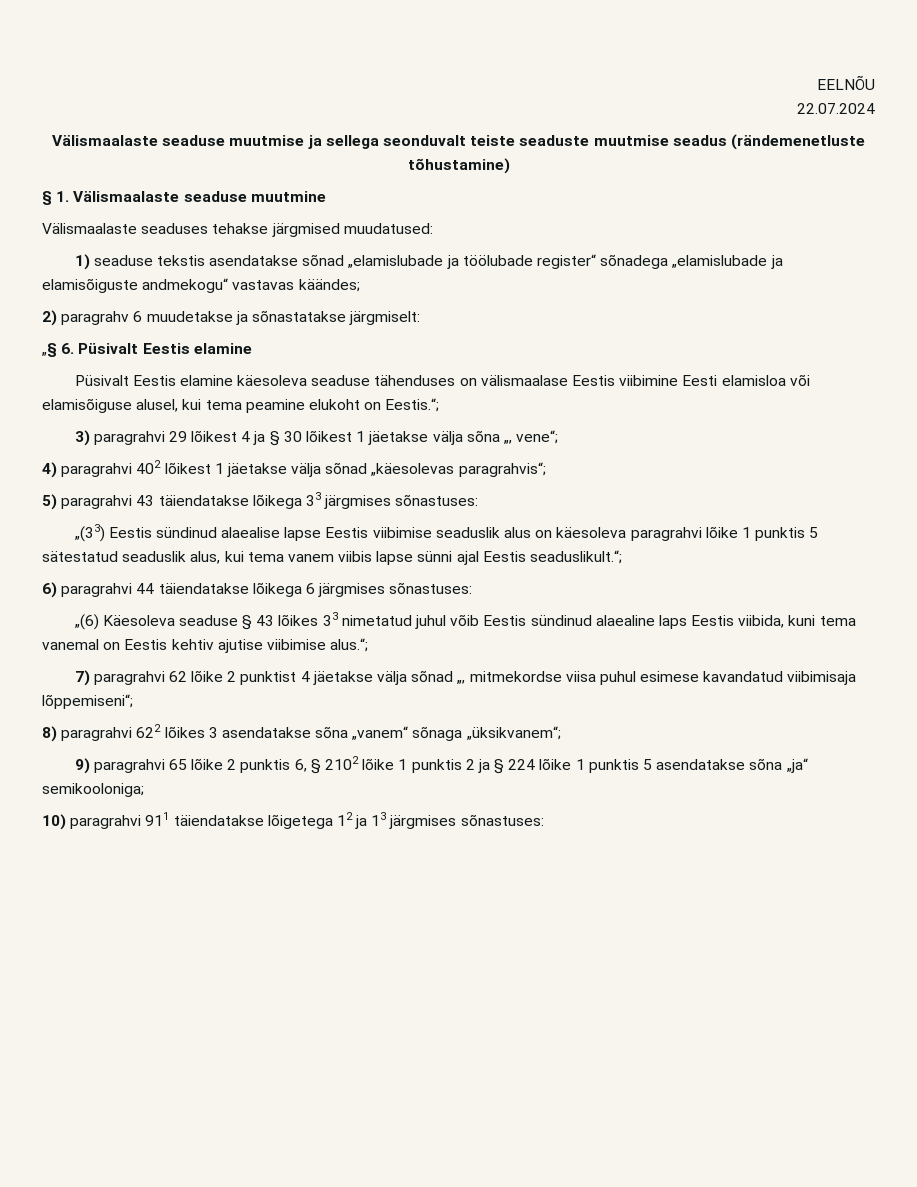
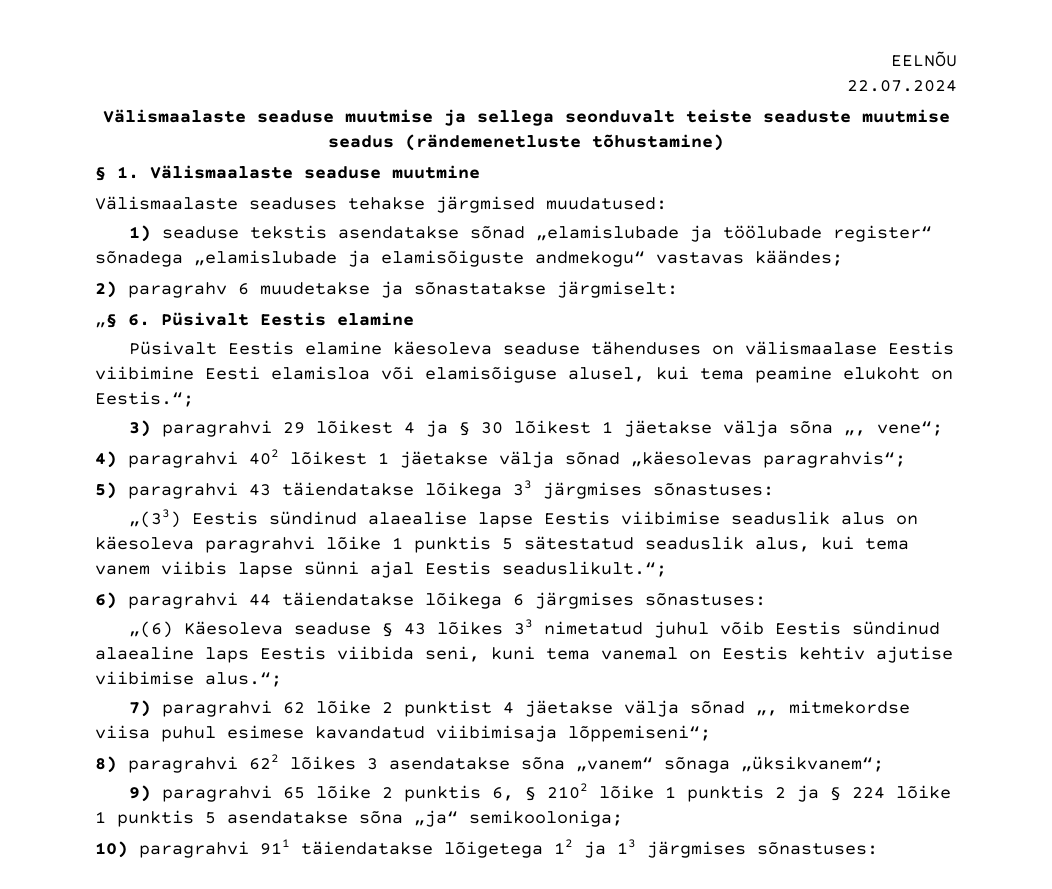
- „(6) Käesoleva seaduse § 43 lõikes 33 nimetatud juhul võib Eestis sündinud alaealine laps Eestis viibida, kuni tema vanemal on Eestis kehtiv ajutise viibimise alus.“;
+ „(6) Käesoleva seaduse § 43 lõikes 33 nimetatud juhul võib Eestis sündinud alaealine laps Eestis viibida seni, kuni tema vanemal on Eestis kehtiv ajutise viibimise alus.“;

